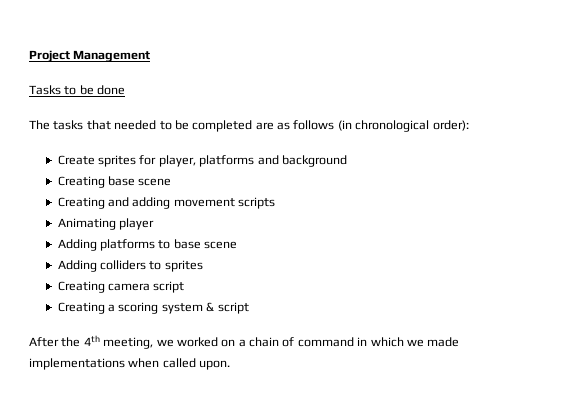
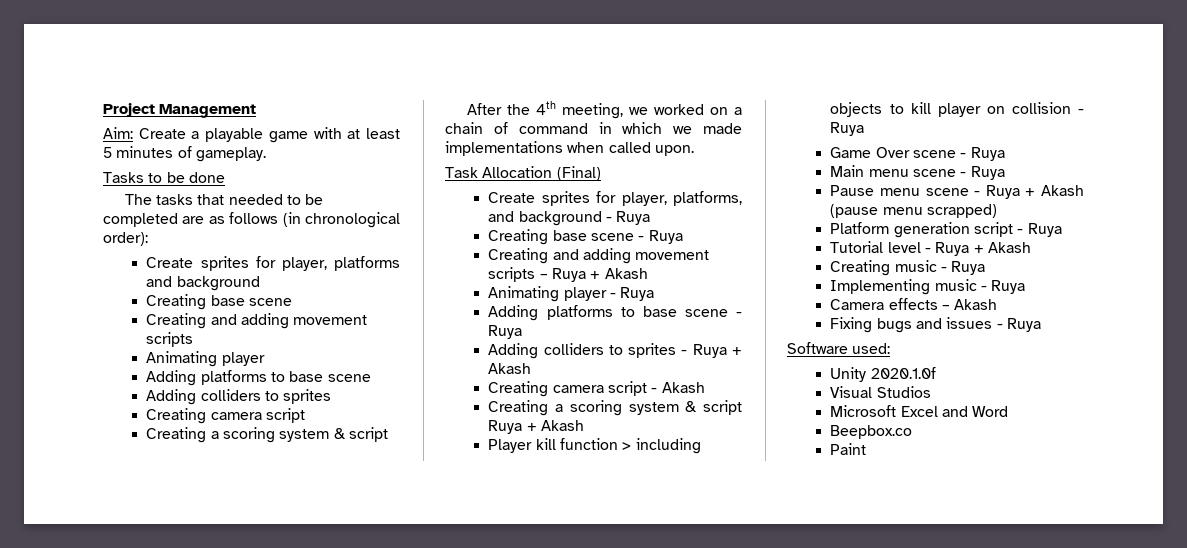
+ Aim: Create a playable game with at least 5 minutes of gameplay.
+ Task Allocation (Final)
+ Create sprites for player, platforms, and background - Ruya
+ Creating base scene - Ruya
+ Creating and adding movement scripts – Ruya + Akash
+ Animating player - Ruya
+ Adding platforms to base scene - Ruya
+ Adding colliders to sprites - Ruya + Akash
+ Creating camera script - Akash
+ Creating a scoring system & script Ruya + Akash
+ Player kill function > including objects to kill player on collision - Ruya
+ Game Over scene - Ruya
+ Main menu scene - Ruya
+ Pause menu scene - Ruya + Akash (pause menu scrapped)
+ Platform generation script - Ruya
+ Tutorial level - Ruya + Akash
+ Creating music - Ruya
+ Implementing music - Ruya
+ Camera effects – Akash
+ Fixing bugs and issues - Ruya
+ Software used:
+ Unity 2020.1.0f
+ Visual Studios
+ Microsoft Excel and Word
+ Beepbox.co
+ Paint

